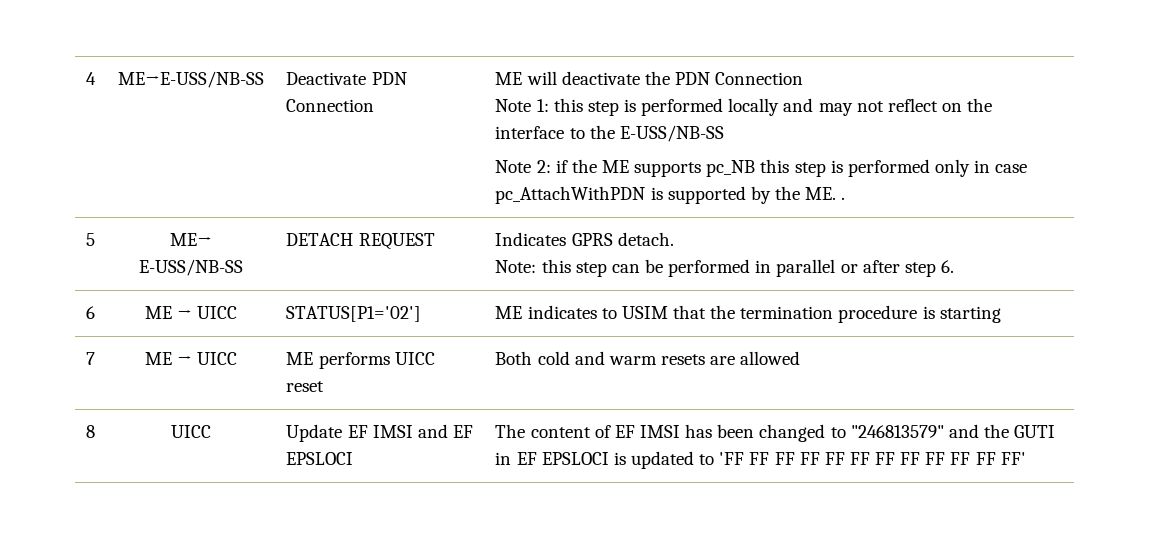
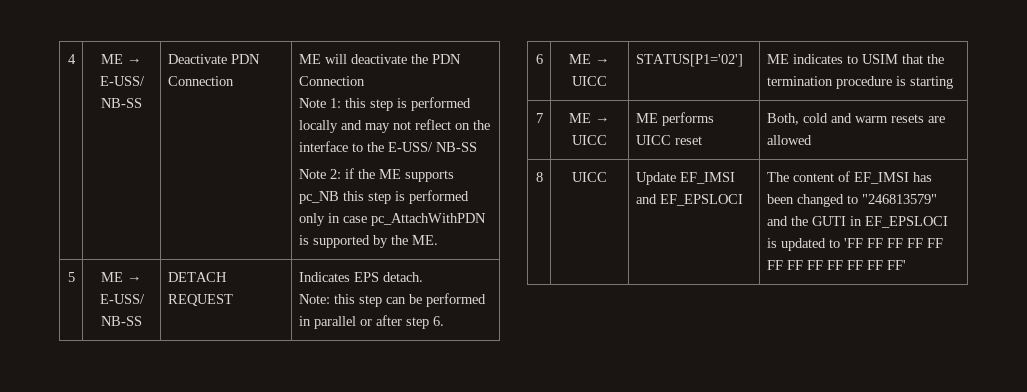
- 4 | ME→E-USS/NB-SS
+ 4 | ME → E-USS/ NB-SS
- Note 1: this step is performed locally and may not reflect on the interface to the E-USS/NB-SS
+ Note 1: this step is performed locally and may not reflect on the interface to the E-USS/ NB-SS
- Note 2: if the ME supports pc_NB this step is performed only in case pc_AttachWithPDN is supported by the ME. .
+ Note 2: if the ME supports pc_NB this step is performed only in case pc_AttachWithPDN is supported by the ME.
- 5 | ME→ E-USS/NB-SS | DETACH REQUEST | Indicates GPRS detach.
+ 5 | ME → E-USS/ NB-SS | DETACH REQUEST | Indicates EPS detach.
- 7 | ME → UICC | ME performs UICC reset | Both cold and warm resets are allowed
+ 7 | ME → UICC | ME performs UICC reset | Both, cold and warm resets are allowed
- 8 | UICC | Update EF IMSI and EF EPSLOCI | The content of EF IMSI has been changed to "246813579" and the GUTI in EF EPSLOCI is updated to 'FF FF FF FF FF FF FF FF FF FF FF FF'
+ 8 | UICC | Update EF_IMSI and EF_EPSLOCI | The content of EF_IMSI has been changed to "246813579" and the GUTI in EF_EPSLOCI is updated to 'FF FF FF FF FF FF FF FF FF FF FF FF'

